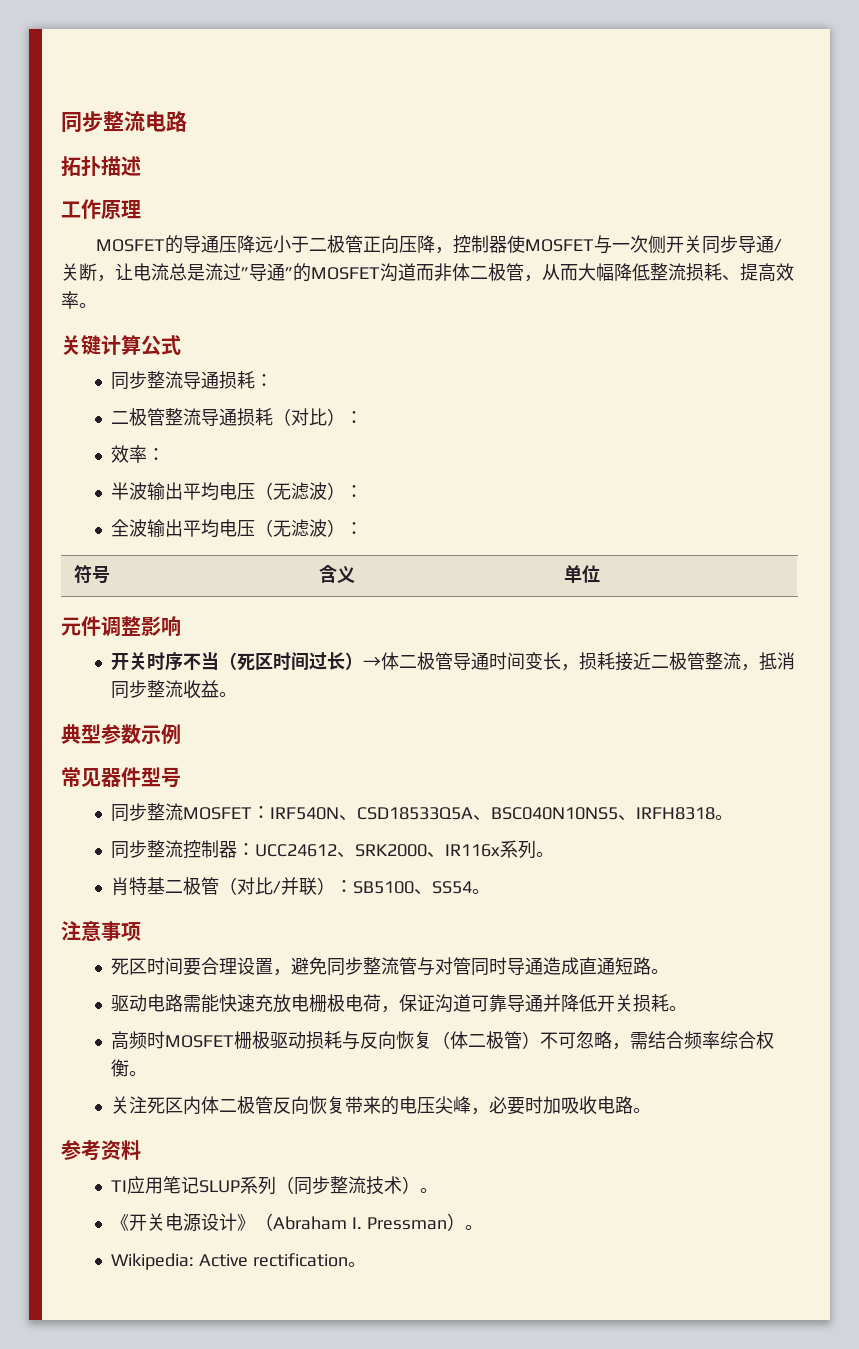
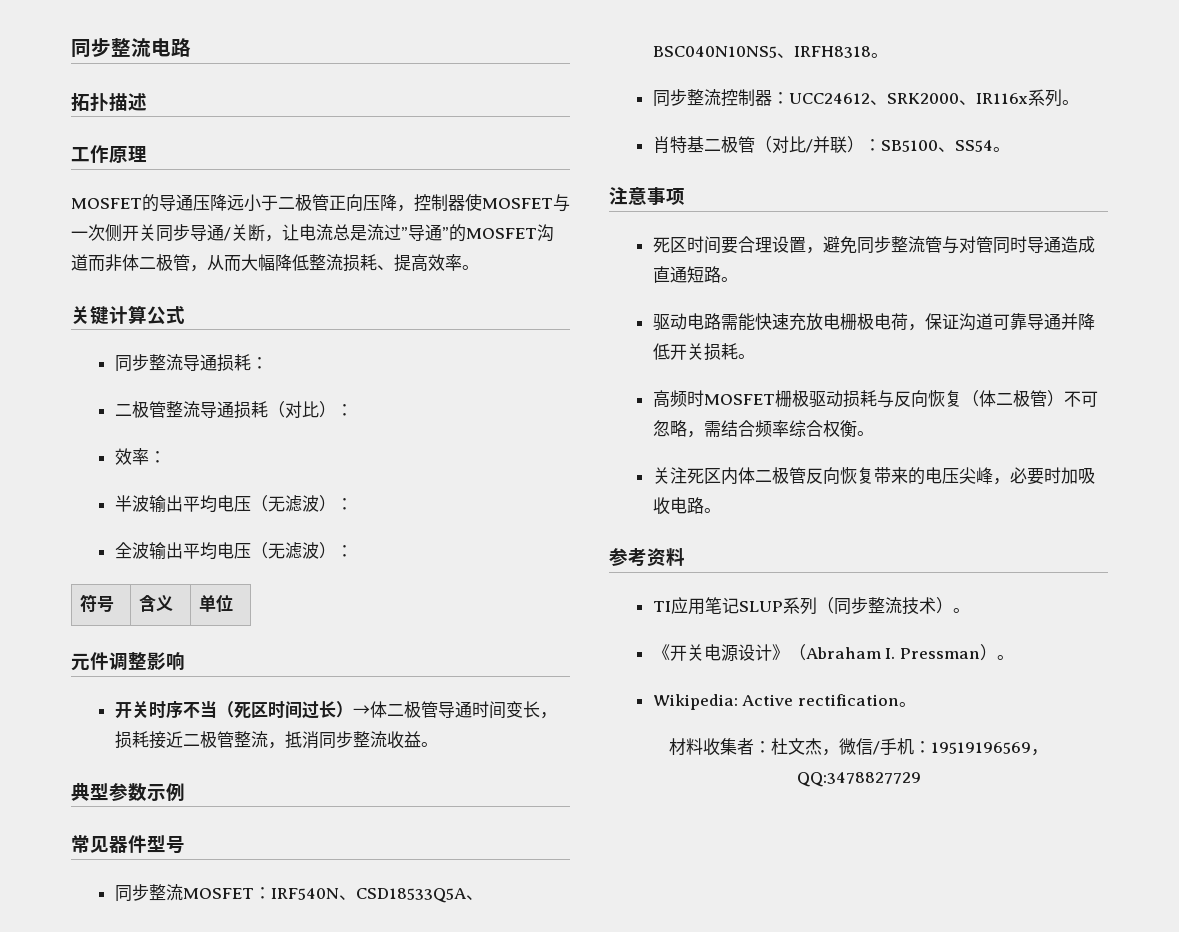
+ 材料收集者：杜文杰，微信/手机：19519196569，QQ:3478827729

